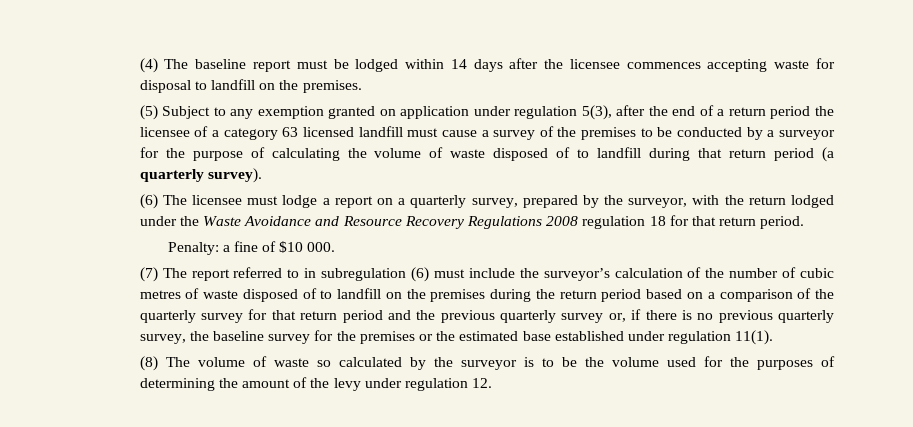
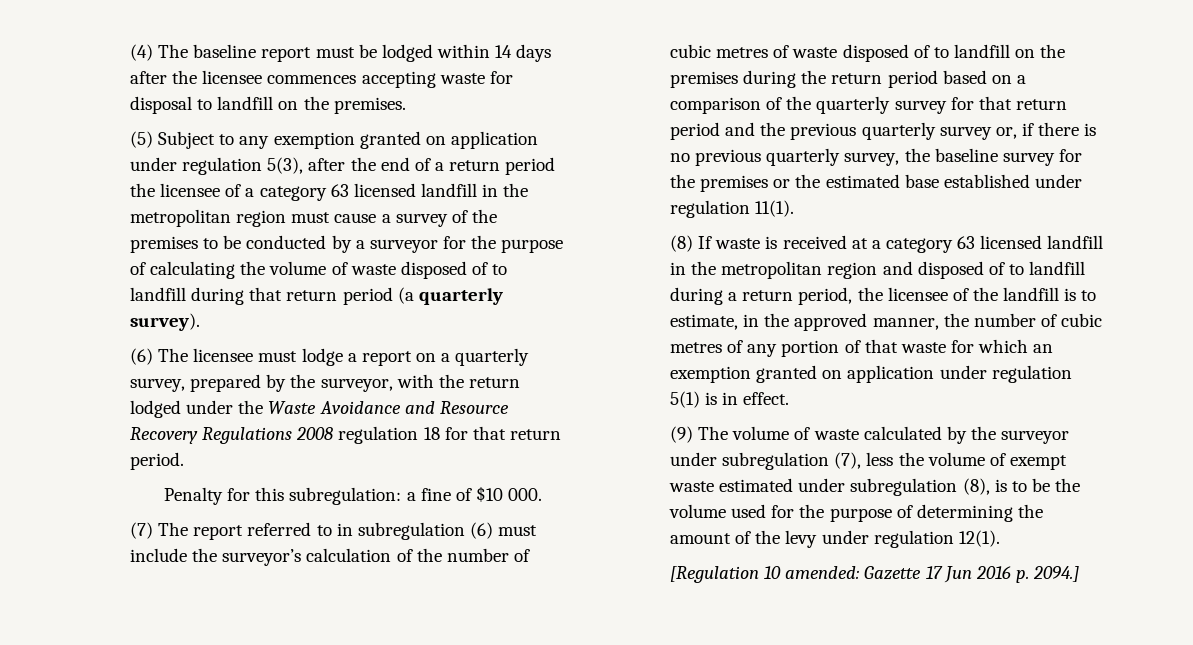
- (5) Subject to any exemption granted on application under regulation 5(3), after the end of a return period the licensee of a category 63 licensed landfill must cause a survey of the premises to be conducted by a surveyor for the purpose of calculating the volume of waste disposed of to landfill during that return period (a quarterly survey).
+ (5) Subject to any exemption granted on application under regulation 5(3), after the end of a return period the licensee of a category 63 licensed landfill in the metropolitan region must cause a survey of the premises to be conducted by a surveyor for the purpose of calculating the volume of waste disposed of to landfill during that return period (a quarterly survey).
- Penalty: a fine of $10 000.
+ Penalty for this subregulation: a fine of $10 000.
- (8) The volume of waste so calculated by the surveyor is to be the volume used for the purposes of determining the amount of the levy under regulation 12.
+ (8) If waste is received at a category 63 licensed landfill in the metropolitan region and disposed of to landfill during a return period, the licensee of the landfill is to estimate, in the approved manner, the number of cubic metres of any portion of that waste for which an exemption granted on application under regulation 5(1) is in effect.
+ (9) The volume of waste calculated by the surveyor under subregulation (7), less the volume of exempt waste estimated under subregulation (8), is to be the volume used for the purpose of determining the amount of the levy under regulation 12(1).
+ [Regulation 10 amended: Gazette 17 Jun 2016 p. 2094.]

